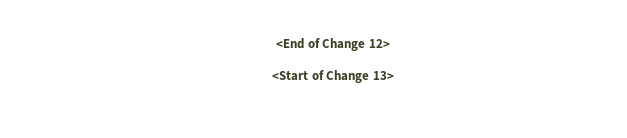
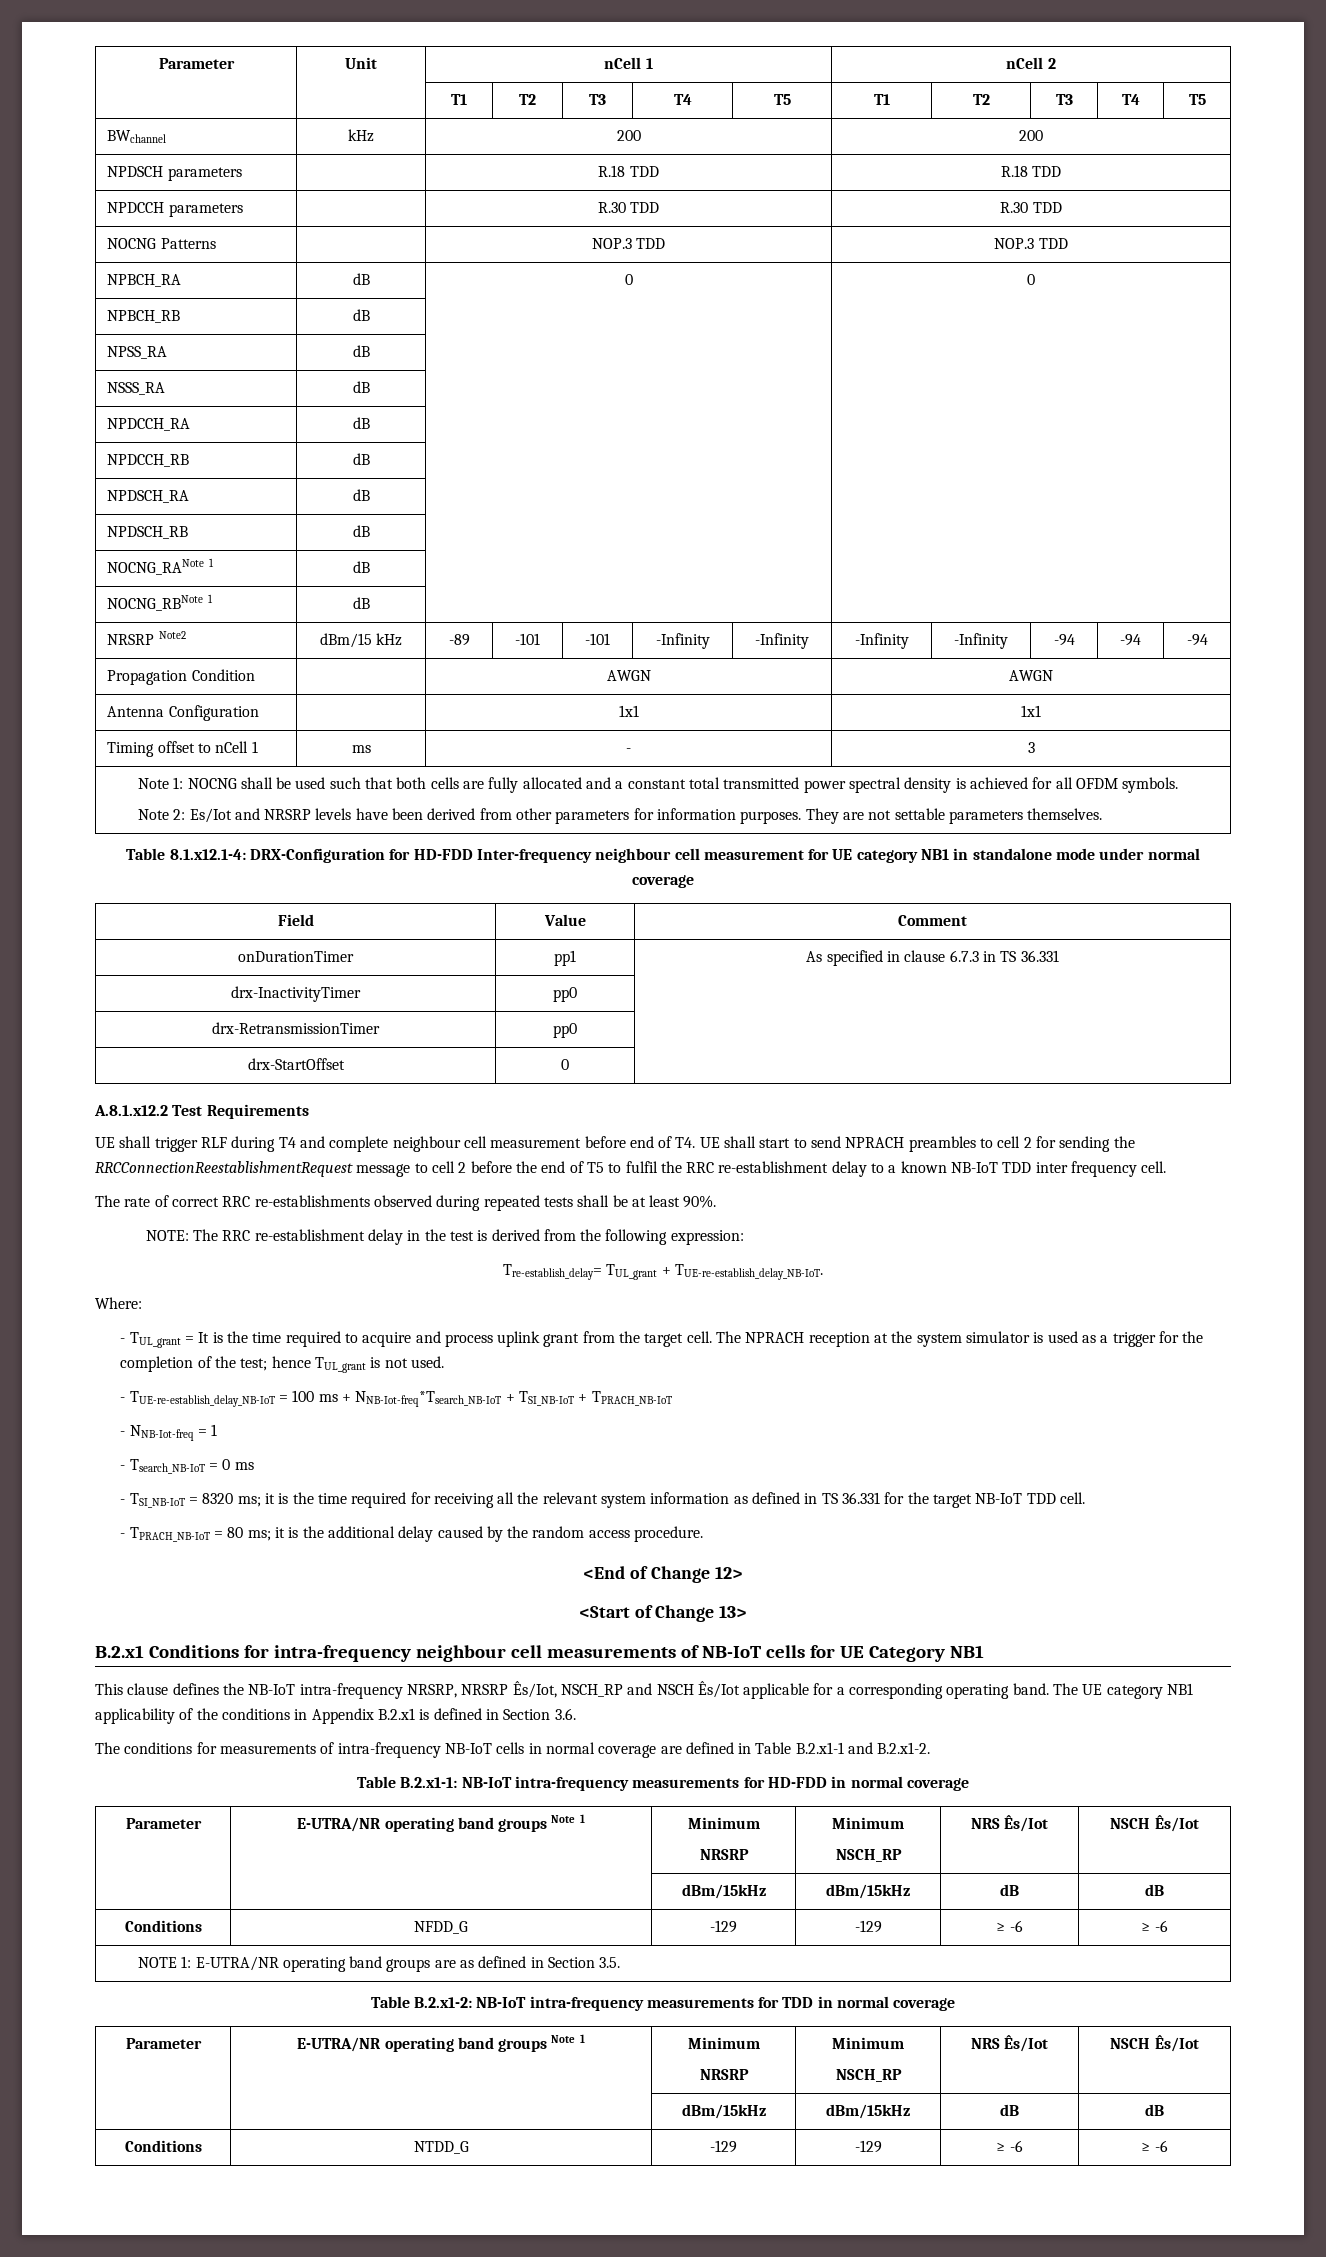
+ Parameter | Unit | nCell 1 | nCell 2
+ | | T1 | T2 | T3 | T4 | T5 | T1 | T2 | T3 | T4 | T5
+ BWchannel | kHz | 200 | 200
+ NPDSCH parameters | | R.18 TDD | R.18 TDD
+ NPDCCH parameters | | R.30 TDD | R.30 TDD
+ NOCNG Patterns | | NOP.3 TDD | NOP.3 TDD
+ NPBCH_RA | dB | 0 | 0
+ NPBCH_RB | dB | |
+ NPSS_RA | dB | |
+ NSSS_RA | dB | |
+ NPDCCH_RA | dB | |
+ NPDCCH_RB | dB | |
+ NPDSCH_RA | dB | |
+ NPDSCH_RB | dB | |
+ NOCNG_RANote 1 | dB | |
+ NOCNG_RBNote 1 | dB | |
+ NRSRP Note2 | dBm/15 kHz | -89 | -101 | -101 | -Infinity | -Infinity | -Infinity | -Infinity | -94 | -94 | -94
+ Propagation Condition | | AWGN | AWGN
+ Antenna Configuration | | 1x1 | 1x1
+ Timing offset to nCell 1 | ms | - | 3
+ Note 1: NOCNG shall be used such that both cells are fully allocated and a constant total transmitted power spectral density is achieved for all OFDM symbols.
+ Note 2: Es/Iot and NRSRP levels have been derived from other parameters for information purposes. They are not settable parameters themselves.
+ Table 8.1.x12.1-4: DRX-Configuration for HD-FDD Inter-frequency neighbour cell measurement for UE category NB1 in standalone mode under normal coverage
+ Field | Value | Comment
+ onDurationTimer | pp1 | As specified in clause 6.7.3 in TS 36.331
+ drx-InactivityTimer | pp0 |
+ drx-RetransmissionTimer | pp0 |
+ drx-StartOffset | 0 |
+ A.8.1.x12.2 Test Requirements
+ UE shall trigger RLF during T4 and complete neighbour cell measurement before end of T4. UE shall start to send NPRACH preambles to cell 2 for sending the RRCConnectionReestablishmentRequest message to cell 2 before the end of T5 to fulfil the RRC re-establishment delay to a known NB-IoT TDD inter frequency cell.
+ The rate of correct RRC re-establishments observed during repeated tests shall be at least 90%.
+ NOTE: The RRC re-establishment delay in the test is derived from the following expression:
+ Tre-establish_delay= TUL_grant + TUE-re-establish_delay_NB-IoT.
+ Where:
+ - TUL_grant = It is the time required to acquire and process uplink grant from the target cell. The NPRACH reception at the system simulator is used as a trigger for the completion of the test; hence TUL_grant is not used.
+ - TUE-re-establish_delay_NB-IoT = 100 ms + NNB-Iot-freq*Tsearch_NB-IoT + TSI_NB-IoT + TPRACH_NB-IoT
+ - NNB-Iot-freq = 1
+ - Tsearch_NB-IoT = 0 ms
+ - TSI_NB-IoT = 8320 ms; it is the time required for receiving all the relevant system information as defined in TS 36.331 for the target NB-IoT TDD cell.
+ - TPRACH_NB-IoT = 80 ms; it is the additional delay caused by the random access procedure.
+ B.2.x1 Conditions for intra-frequency neighbour cell measurements of NB-IoT cells for UE Category NB1
+ This clause defines the NB-IoT intra-frequency NRSRP, NRSRP Ês/Iot, NSCH_RP and NSCH Ês/Iot applicable for a corresponding operating band. The UE category NB1 applicability of the conditions in Appendix B.2.x1 is defined in Section 3.6.
+ The conditions for measurements of intra-frequency NB-IoT cells in normal coverage are defined in Table B.2.x1-1 and B.2.x1-2.
+ Table B.2.x1-1: NB-IoT intra-frequency measurements for HD-FDD in normal coverage
+ Parameter | E-UTRA/NR operating band groups Note 1 | Minimum
+ NRSRP | Minimum
+ NSCH_RP | NRS Ês/Iot | NSCH Ês/Iot
+ | | dBm/15kHz | dBm/15kHz | dB | dB
+ Conditions | NFDD_G | -129 | -129 | ≥ -6 | ≥ -6
+ NOTE 1: E-UTRA/NR operating band groups are as defined in Section 3.5.
+ Table B.2.x1-2: NB-IoT intra-frequency measurements for TDD in normal coverage
+ Parameter | E-UTRA/NR operating band groups Note 1 | Minimum
+ NRSRP | Minimum
+ NSCH_RP | NRS Ês/Iot | NSCH Ês/Iot
+ | | dBm/15kHz | dBm/15kHz | dB | dB
+ Conditions | NTDD_G | -129 | -129 | ≥ -6 | ≥ -6

